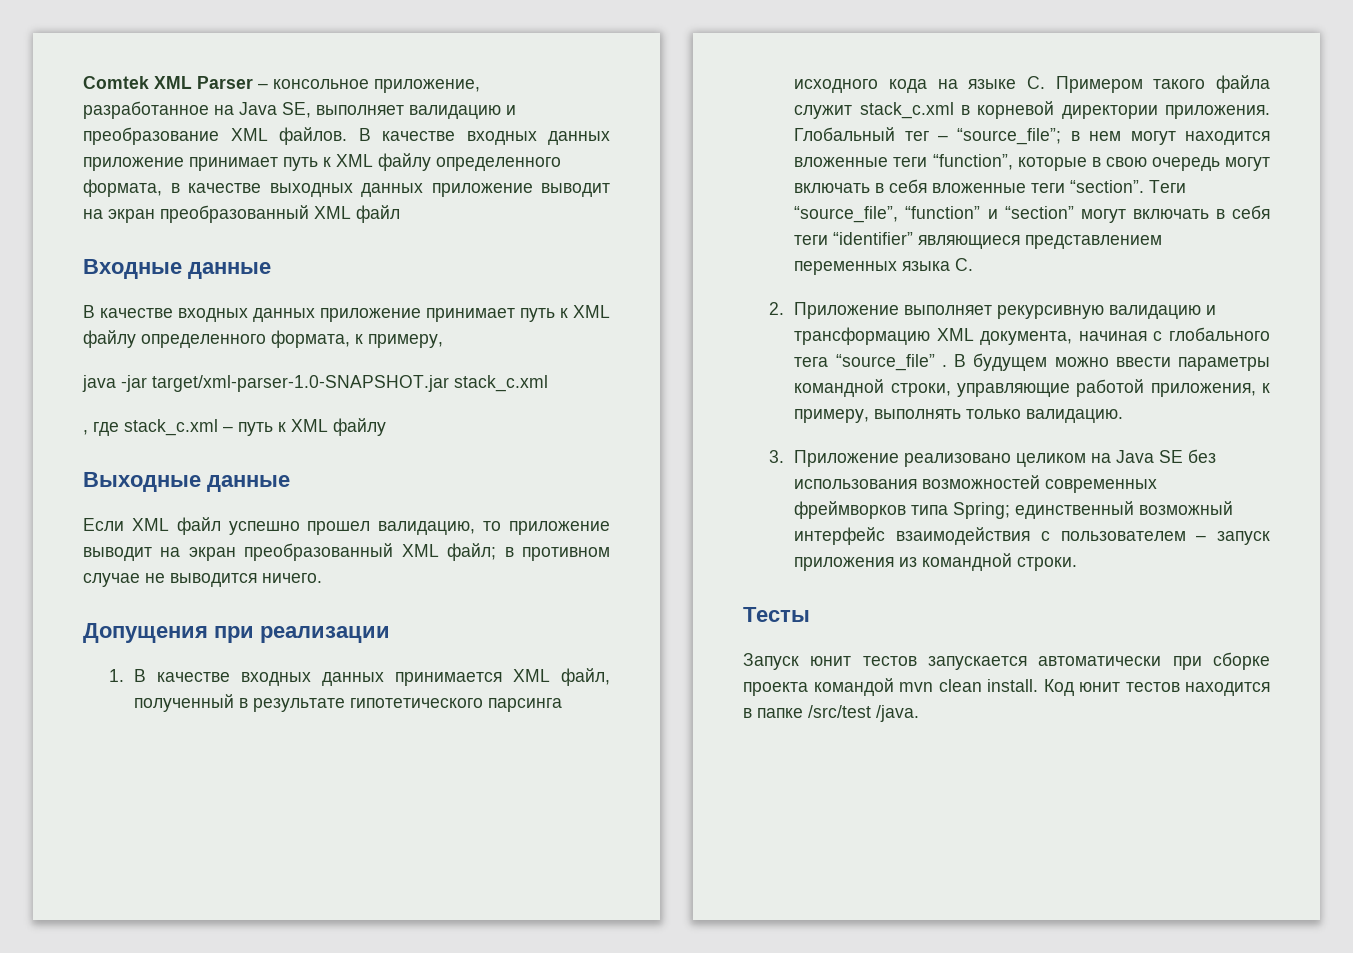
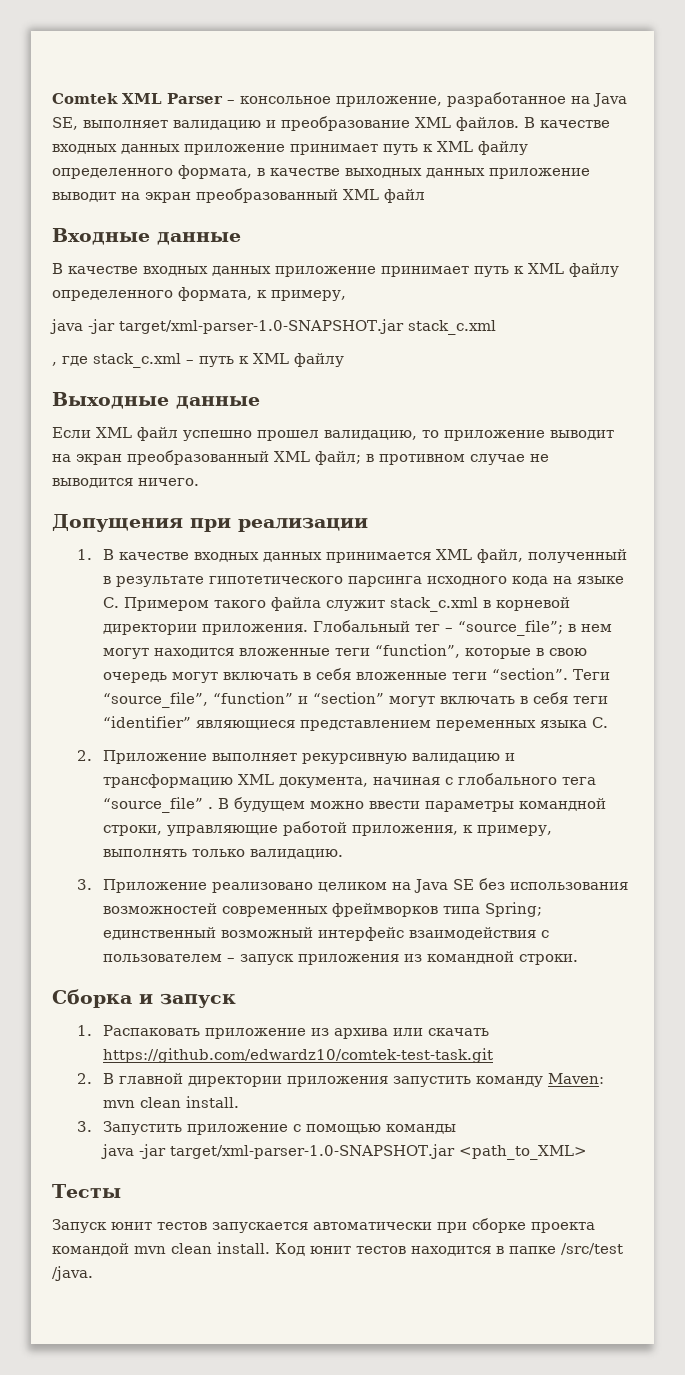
+ Сборка и запуск
+ 1. Распаковать приложение из архива или скачать https://github.com/edwardz10/comtek-test-task.git
+ 2. В главной директории приложения запустить команду Maven: mvn clean install.
+ 3. Запустить приложение с помощью команды
+ java -jar target/xml-parser-1.0-SNAPSHOT.jar <path_to_XML>

